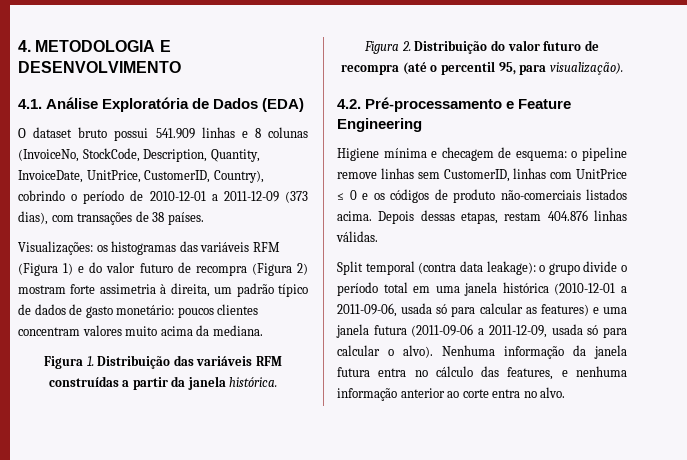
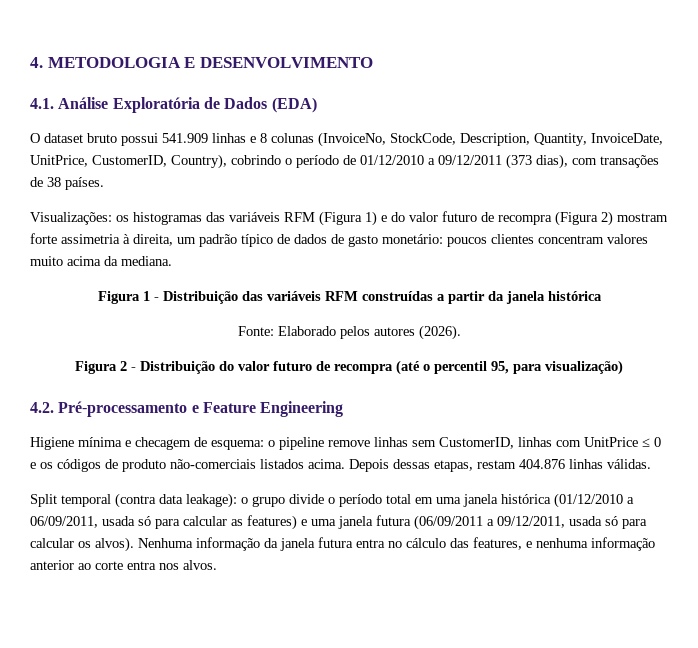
- O dataset bruto possui 541.909 linhas e 8 colunas (InvoiceNo, StockCode, Description, Quantity, InvoiceDate, UnitPrice, CustomerID, Country), cobrindo o período de 2010-12-01 a 2011-12-09 (373 dias), com transações de 38 países.
+ O dataset bruto possui 541.909 linhas e 8 colunas (InvoiceNo, StockCode, Description, Quantity, InvoiceDate, UnitPrice, CustomerID, Country), cobrindo o período de 01/12/2010 a 09/12/2011 (373 dias), com transações de 38 países.
- Figura 1. Distribuição das variáveis RFM construídas a partir da janela histórica.
- Figura 2. Distribuição do valor futuro de recompra (até o percentil 95, para visualização).
+ Figura 1 - Distribuição das variáveis RFM construídas a partir da janela histórica
+ Fonte: Elaborado pelos autores (2026).
+ Figura 2 - Distribuição do valor futuro de recompra (até o percentil 95, para visualização)
- Split temporal (contra data leakage): o grupo divide o período total em uma janela histórica (2010-12-01 a 2011-09-06, usada só para calcular as features) e uma janela futura (2011-09-06 a 2011-12-09, usada só para calcular o alvo).
+ Split temporal (contra data leakage): o grupo divide o período total em uma janela histórica (01/12/2010 a 06/09/2011, usada só para calcular as features) e uma janela futura (06/09/2011 a 09/12/2011, usada só para calcular os alvos).
- Nenhuma informação da janela futura entra no cálculo das features, e nenhuma informação anterior ao corte entra no alvo.
+ Nenhuma informação da janela futura entra no cálculo das features, e nenhuma informação anterior ao corte entra nos alvos.

